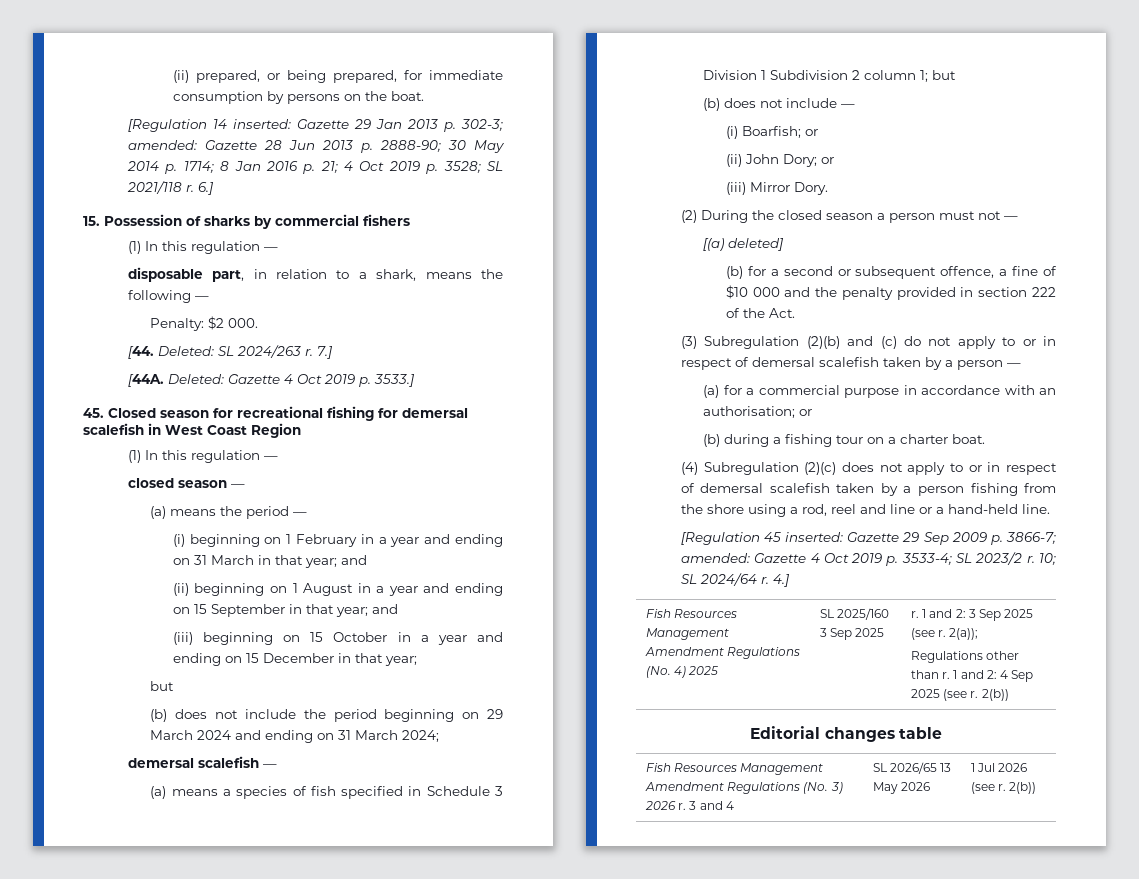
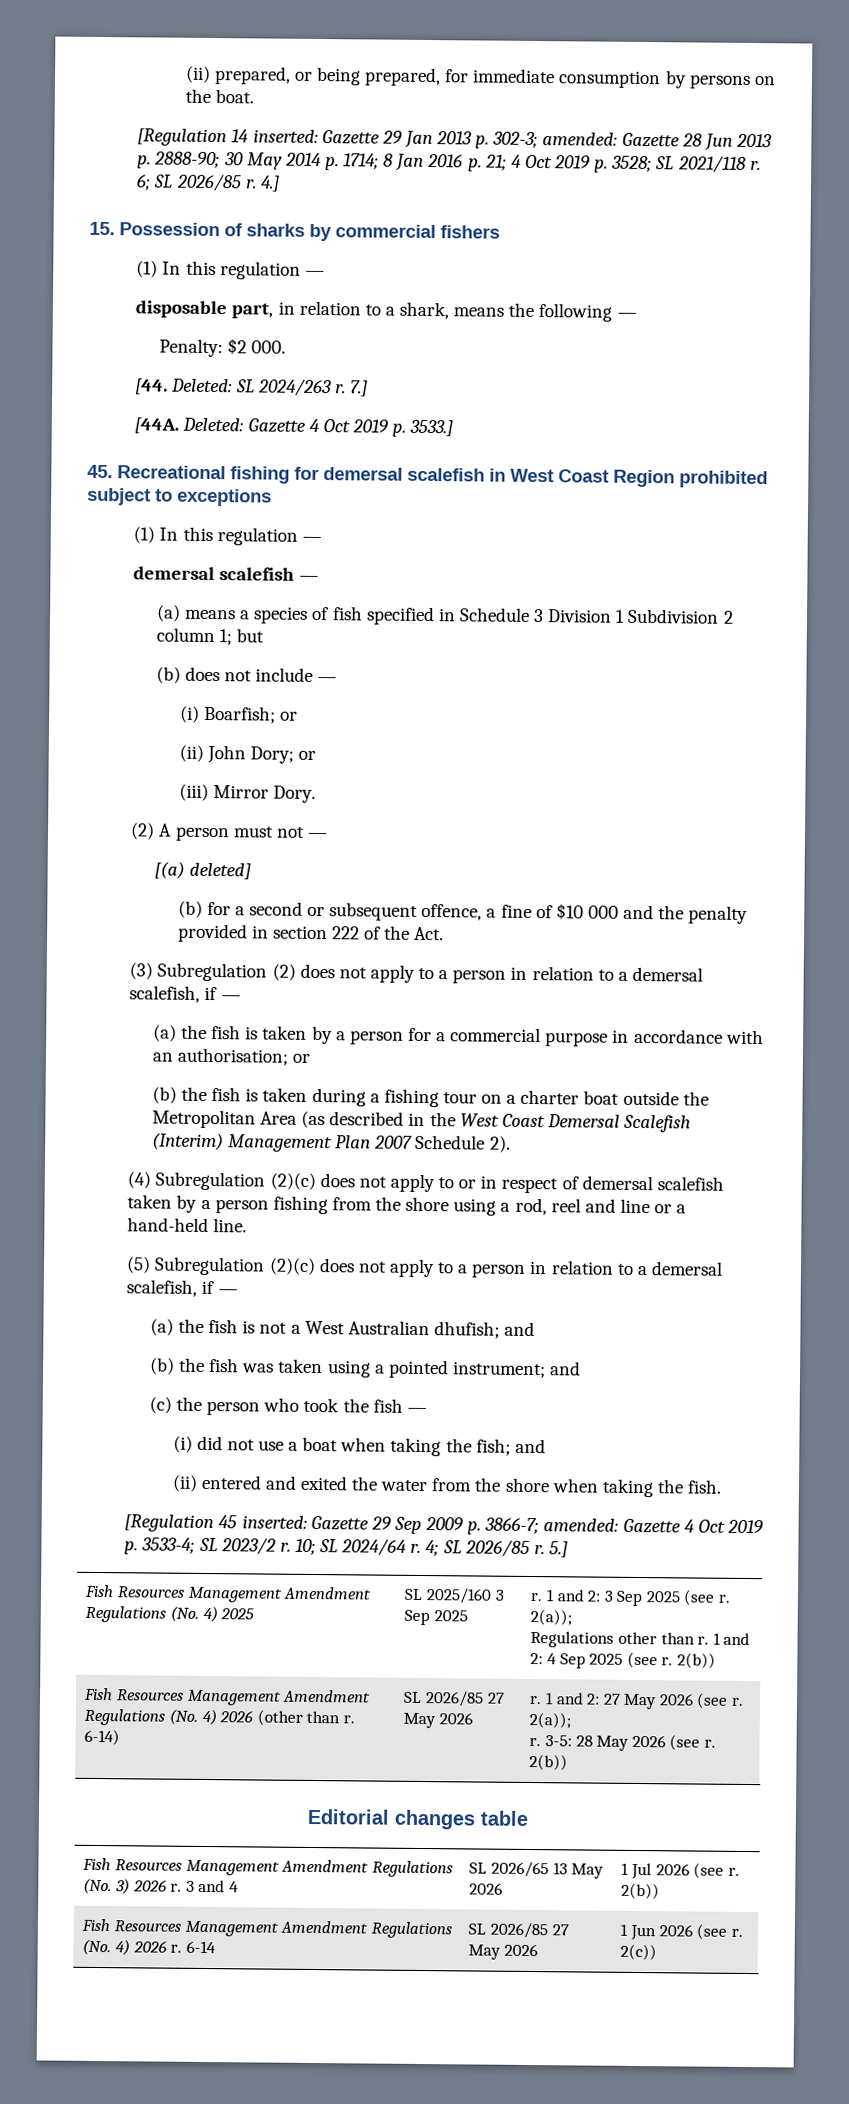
- 6.]
+ 6; SL 2026/85 r. 4.]
- 45. Closed season for recreational fishing for demersal scalefish in West Coast Region
+ 45. Recreational fishing for demersal scalefish in West Coast Region prohibited subject to exceptions
  (1) In this regulation —
- closed season —
- (a) means the period —
- (i) beginning on 1 February in a year and ending on 31 March in that year; and
- (ii) beginning on 1 August in a year and ending on 15 September in that year; and
- (iii) beginning on 15 October in a year and ending on 15 December in that year;
- but
- (b) does not include the period beginning on 29 March 2024 and ending on 31 March 2024;
- (2) During the closed season a person must not —
+ (2) A person must not —
- (3) Subregulation (2)(b) and (c) do not apply to or in respect of demersal scalefish taken by a person —
- (a) for a commercial purpose in accordance with an authorisation; or
+ (3) Subregulation (2) does not apply to a person in relation to a demersal scalefish, if —
+ (a) the fish is taken by a person for a commercial purpose in accordance with an authorisation; or
- (b) during a fishing tour on a charter boat.
+ (b) the fish is taken during a fishing tour on a charter boat outside the Metropolitan Area (as described in the West Coast Demersal Scalefish (Interim) Management Plan 2007 Schedule 2).
+ (5) Subregulation (2)(c) does not apply to a person in relation to a demersal scalefish, if —
+ (a) the fish is not a West Australian dhufish; and
+ (b) the fish was taken using a pointed instrument; and
+ (c) the person who took the fish —
+ (i) did not use a boat when taking the fish; and
+ (ii) entered and exited the water from the shore when taking the fish.
- 4.]
+ 4; SL 2026/85 r. 5.]
+ Fish Resources Management Amendment Regulations (No. 4) 2026 (other than r. 6-14) | SL 2026/85 27 May 2026 | r. 1 and 2: 27 May 2026 (see r. 2(a));
+ r. 3-5: 28 May 2026 (see r. 2(b))
+ Fish Resources Management Amendment Regulations (No. 4) 2026 r. 6-14 | SL 2026/85 27 May 2026 | 1 Jun 2026 (see r. 2(c))

